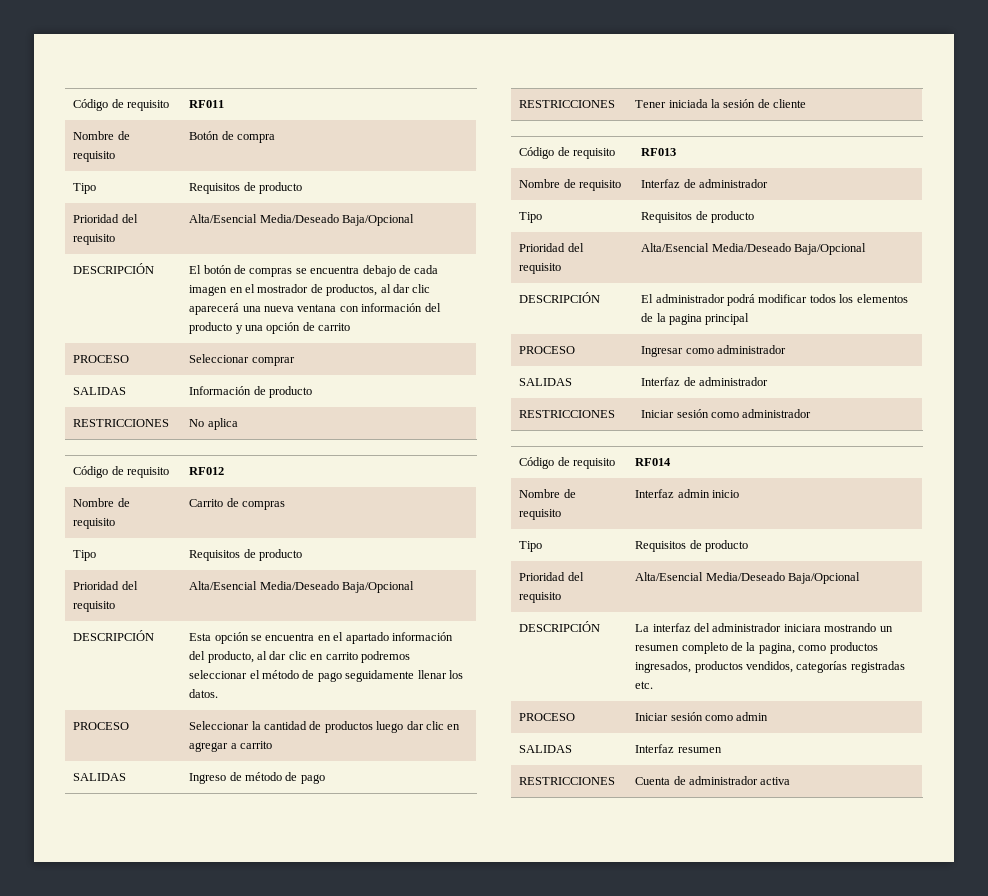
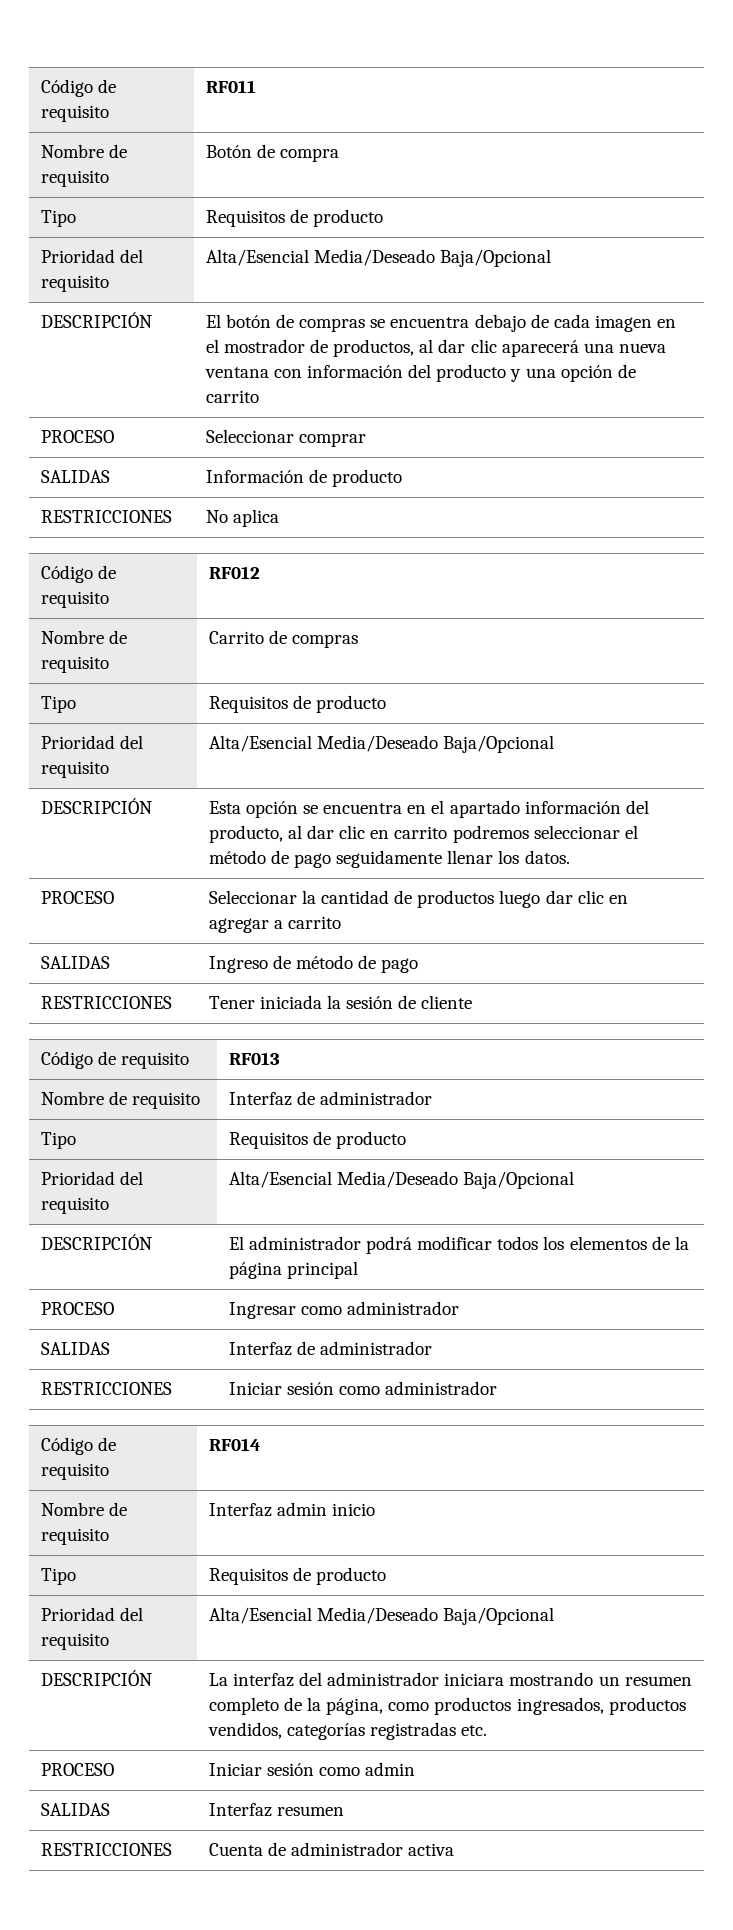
- DESCRIPCIÓN | El administrador podrá modificar todos los elementos de la pagina principal
+ DESCRIPCIÓN | El administrador podrá modificar todos los elementos de la página principal
- DESCRIPCIÓN | La interfaz del administrador iniciara mostrando un resumen completo de la pagina, como productos ingresados, productos vendidos, categorías registradas etc.
+ DESCRIPCIÓN | La interfaz del administrador iniciara mostrando un resumen completo de la página, como productos ingresados, productos vendidos, categorías registradas etc.

